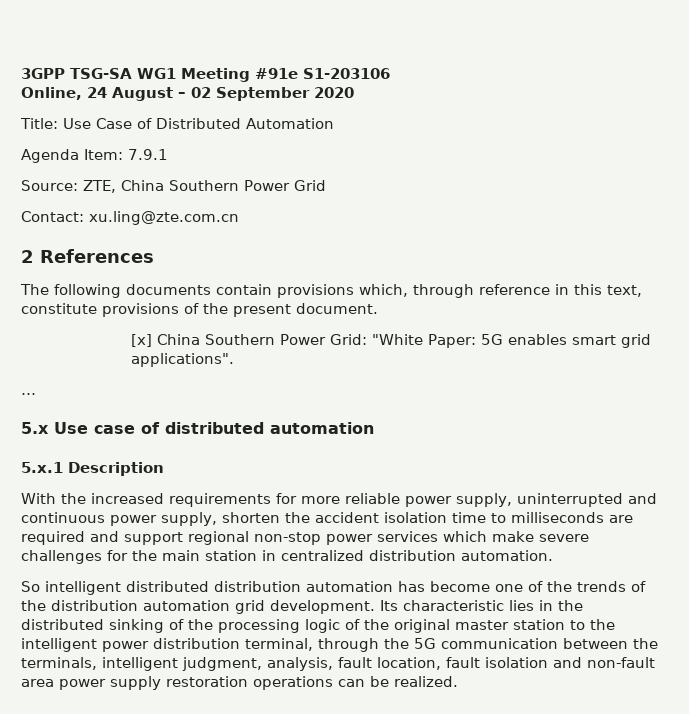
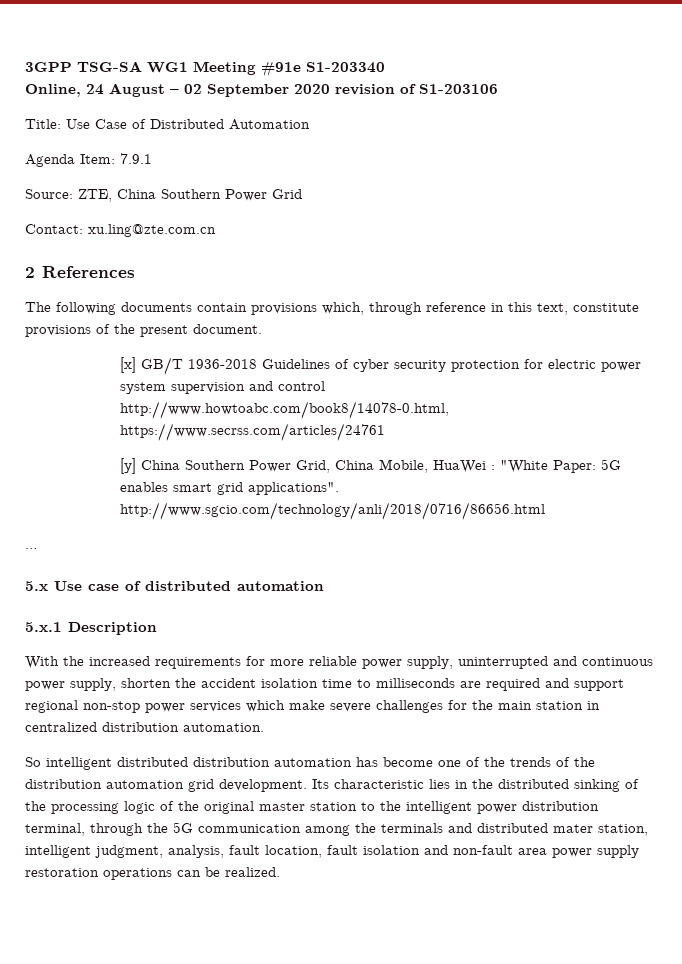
- 3GPP TSG-SA WG1 Meeting #91e S1-203106
+ 3GPP TSG-SA WG1 Meeting #91e S1-203340
- Online, 24 August – 02 September 2020
+ Online, 24 August – 02 September 2020 revision of S1-203106
- [x] China Southern Power Grid: "White Paper: 5G enables smart grid applications".
+ [x] GB/T 1936-2018 Guidelines of cyber security protection for electric power system supervision and control http://www.howtoabc.com/book8/14078-0.html, https://www.secrss.com/articles/24761
+ [y] China Southern Power Grid, China Mobile, HuaWei : "White Paper: 5G enables smart grid applications". http://www.sgcio.com/technology/anli/2018/0716/86656.html
- Its characteristic lies in the distributed sinking of the processing logic of the original master station to the intelligent power distribution terminal, through the 5G communication between the terminals, intelligent judgment, analysis, fault location, fault isolation and non-fault area power supply restoration operations can be realized.
+ Its characteristic lies in the distributed sinking of the processing logic of the original master station to the intelligent power distribution terminal, through the 5G communication among the terminals and distributed mater station, intelligent judgment, analysis, fault location, fault isolation and non-fault area power supply restoration operations can be realized.

